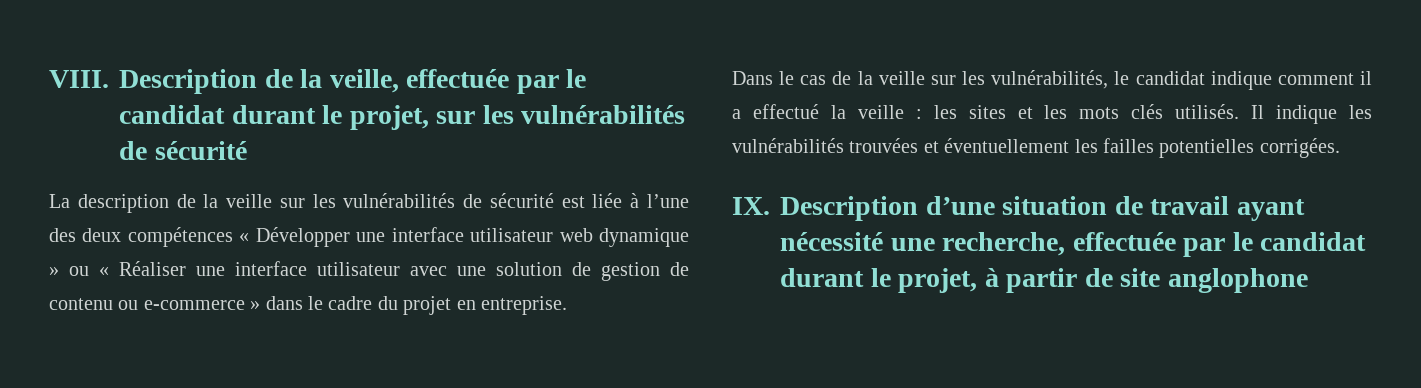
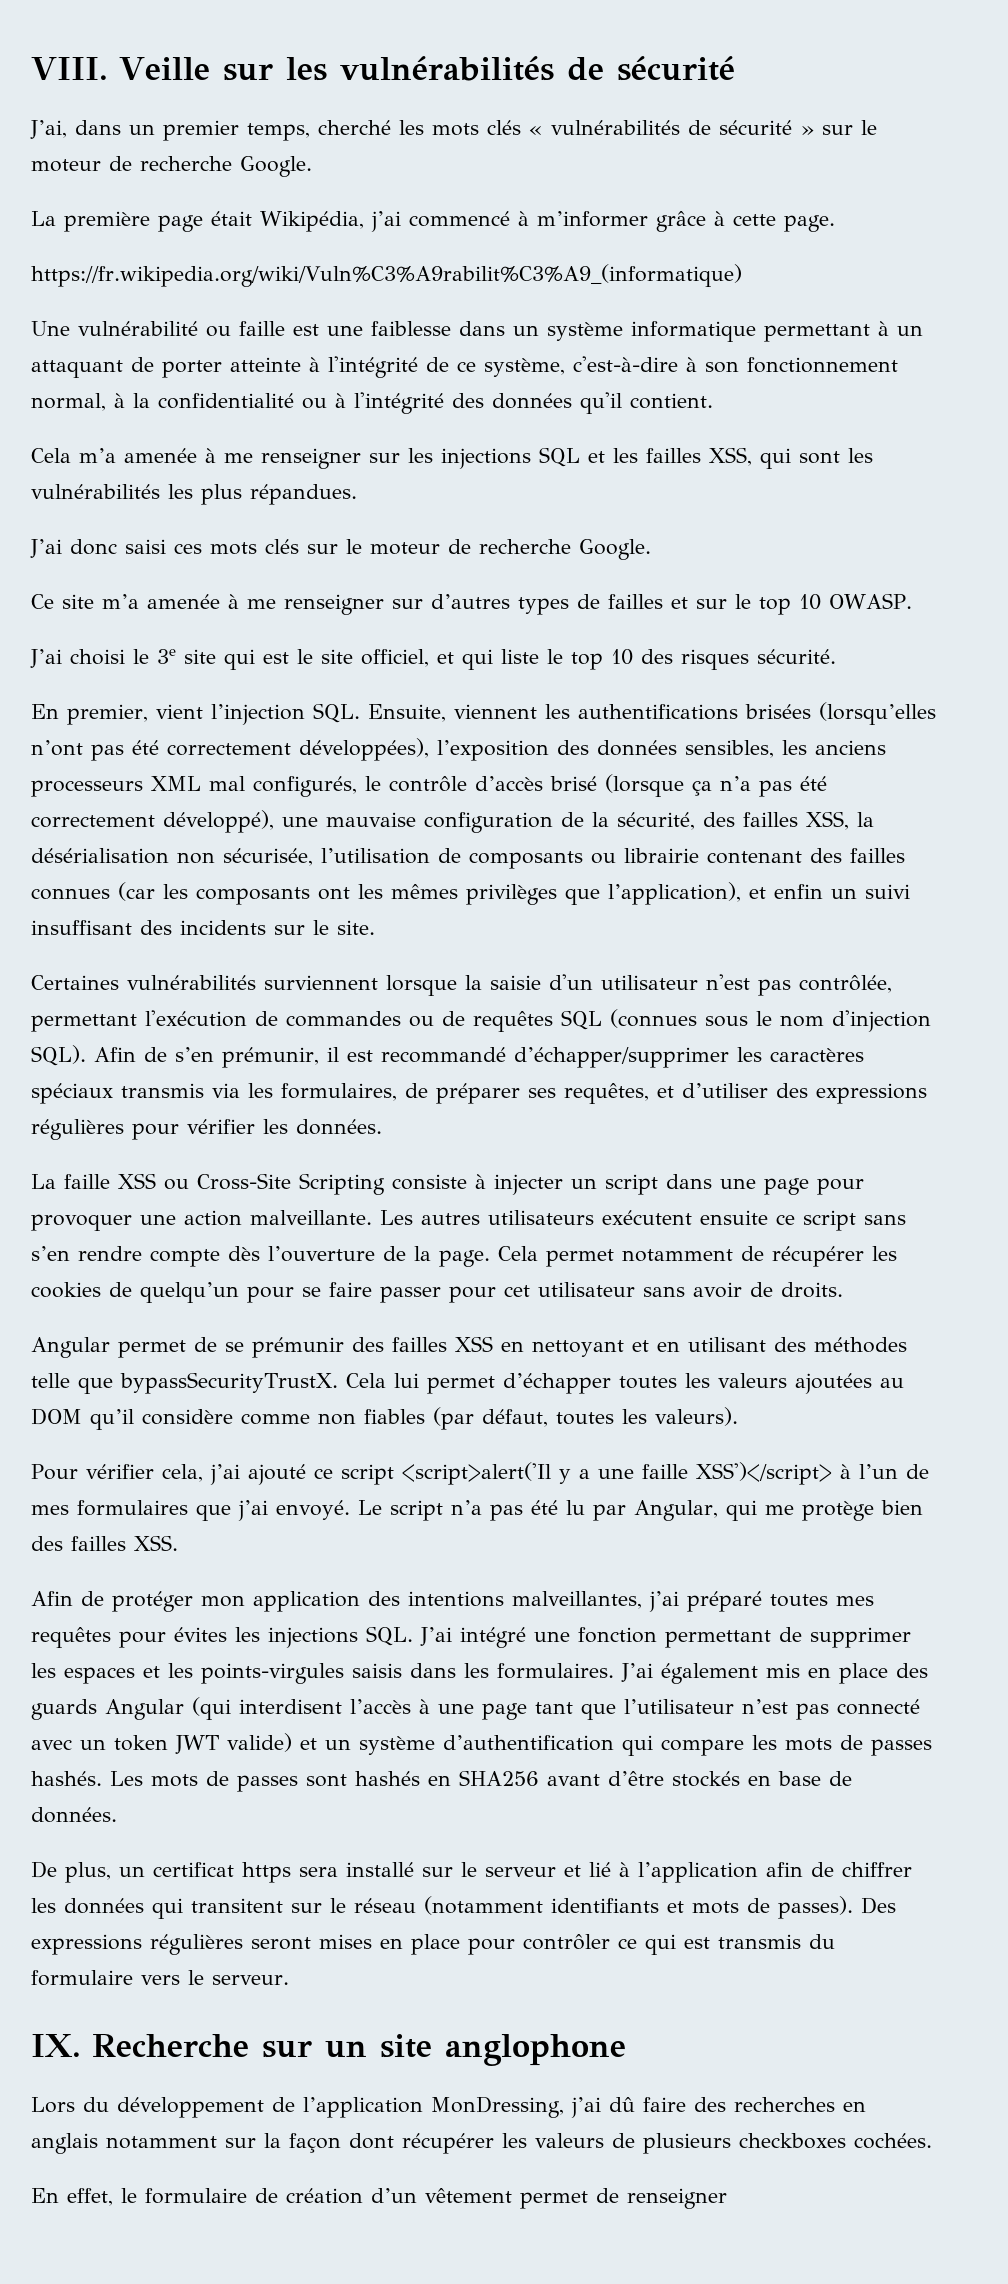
- Description de la veille, effectuée par le candidat durant le projet, sur les vulnérabilités de sécurité
+ Veille sur les vulnérabilités de sécurité
- La description de la veille sur les vulnérabilités de sécurité est liée à l’une des deux compétences « Développer une interface utilisateur web dynamique » ou « Réaliser une interface utilisateur avec une solution de gestion de contenu ou e-commerce » dans le cadre du projet en entreprise.
- Dans le cas de la veille sur les vulnérabilités, le candidat indique comment il a effectué la veille : les sites et les mots clés utilisés. Il indique les vulnérabilités trouvées et éventuellement les failles potentielles corrigées.
- IX. Description d’une situation de travail ayant nécessité une recherche, effectuée par le candidat durant le projet, à partir de site anglophone
+ J’ai, dans un premier temps, cherché les mots clés « vulnérabilités de sécurité » sur le moteur de recherche Google.
+ La première page était Wikipédia, j’ai commencé à m’informer grâce à cette page.
+ https://fr.wikipedia.org/wiki/Vuln%C3%A9rabilit%C3%A9_(informatique)
+ Une vulnérabilité ou faille est une faiblesse dans un système informatique permettant à un attaquant de porter atteinte à l'intégrité de ce système, c'est-à-dire à son fonctionnement normal, à la confidentialité ou à l'intégrité des données qu'il contient.
+ Cela m’a amenée à me renseigner sur les injections SQL et les failles XSS, qui sont les vulnérabilités les plus répandues.
+ J’ai donc saisi ces mots clés sur le moteur de recherche Google.
+ Ce site m’a amenée à me renseigner sur d’autres types de failles et sur le top 10 OWASP.
+ J’ai choisi le 3e site qui est le site officiel, et qui liste le top 10 des risques sécurité.
+ En premier, vient l’injection SQL. Ensuite, viennent les authentifications brisées (lorsqu’elles n’ont pas été correctement développées), l’exposition des données sensibles, les anciens processeurs XML mal configurés, le contrôle d’accès brisé (lorsque ça n’a pas été correctement développé), une mauvaise configuration de la sécurité, des failles XSS, la désérialisation non sécurisée, l’utilisation de composants ou librairie contenant des failles connues (car les composants ont les mêmes privilèges que l’application), et enfin un suivi insuffisant des incidents sur le site.
+ Certaines vulnérabilités surviennent lorsque la saisie d'un utilisateur n'est pas contrôlée, permettant l'exécution de commandes ou de requêtes SQL (connues sous le nom d'injection SQL). Afin de s’en prémunir, il est recommandé d’échapper/supprimer les caractères spéciaux transmis via les formulaires, de préparer ses requêtes, et d’utiliser des expressions régulières pour vérifier les données.
+ La faille XSS ou Cross-Site Scripting consiste à injecter un script dans une page pour provoquer une action malveillante. Les autres utilisateurs exécutent ensuite ce script sans s’en rendre compte dès l’ouverture de la page. Cela permet notamment de récupérer les cookies de quelqu’un pour se faire passer pour cet utilisateur sans avoir de droits.
+ Angular permet de se prémunir des failles XSS en nettoyant et en utilisant des méthodes telle que bypassSecurityTrustX. Cela lui permet d’échapper toutes les valeurs ajoutées au DOM qu’il considère comme non fiables (par défaut, toutes les valeurs).
+ Pour vérifier cela, j’ai ajouté ce script <script>alert('Il y a une faille XSS')</script> à l’un de mes formulaires que j’ai envoyé. Le script n’a pas été lu par Angular, qui me protège bien des failles XSS.
+ Afin de protéger mon application des intentions malveillantes, j’ai préparé toutes mes requêtes pour évites les injections SQL. J’ai intégré une fonction permettant de supprimer les espaces et les points-virgules saisis dans les formulaires. J’ai également mis en place des guards Angular (qui interdisent l’accès à une page tant que l’utilisateur n’est pas connecté avec un token JWT valide) et un système d’authentification qui compare les mots de passes hashés. Les mots de passes sont hashés en SHA256 avant d’être stockés en base de données.
+ De plus, un certificat https sera installé sur le serveur et lié à l’application afin de chiffrer les données qui transitent sur le réseau (notamment identifiants et mots de passes). Des expressions régulières seront mises en place pour contrôler ce qui est transmis du formulaire vers le serveur.
+ IX. Recherche sur un site anglophone
+ Lors du développement de l’application MonDressing, j’ai dû faire des recherches en anglais notamment sur la façon dont récupérer les valeurs de plusieurs checkboxes cochées.
+ En effet, le formulaire de création d’un vêtement permet de renseigner

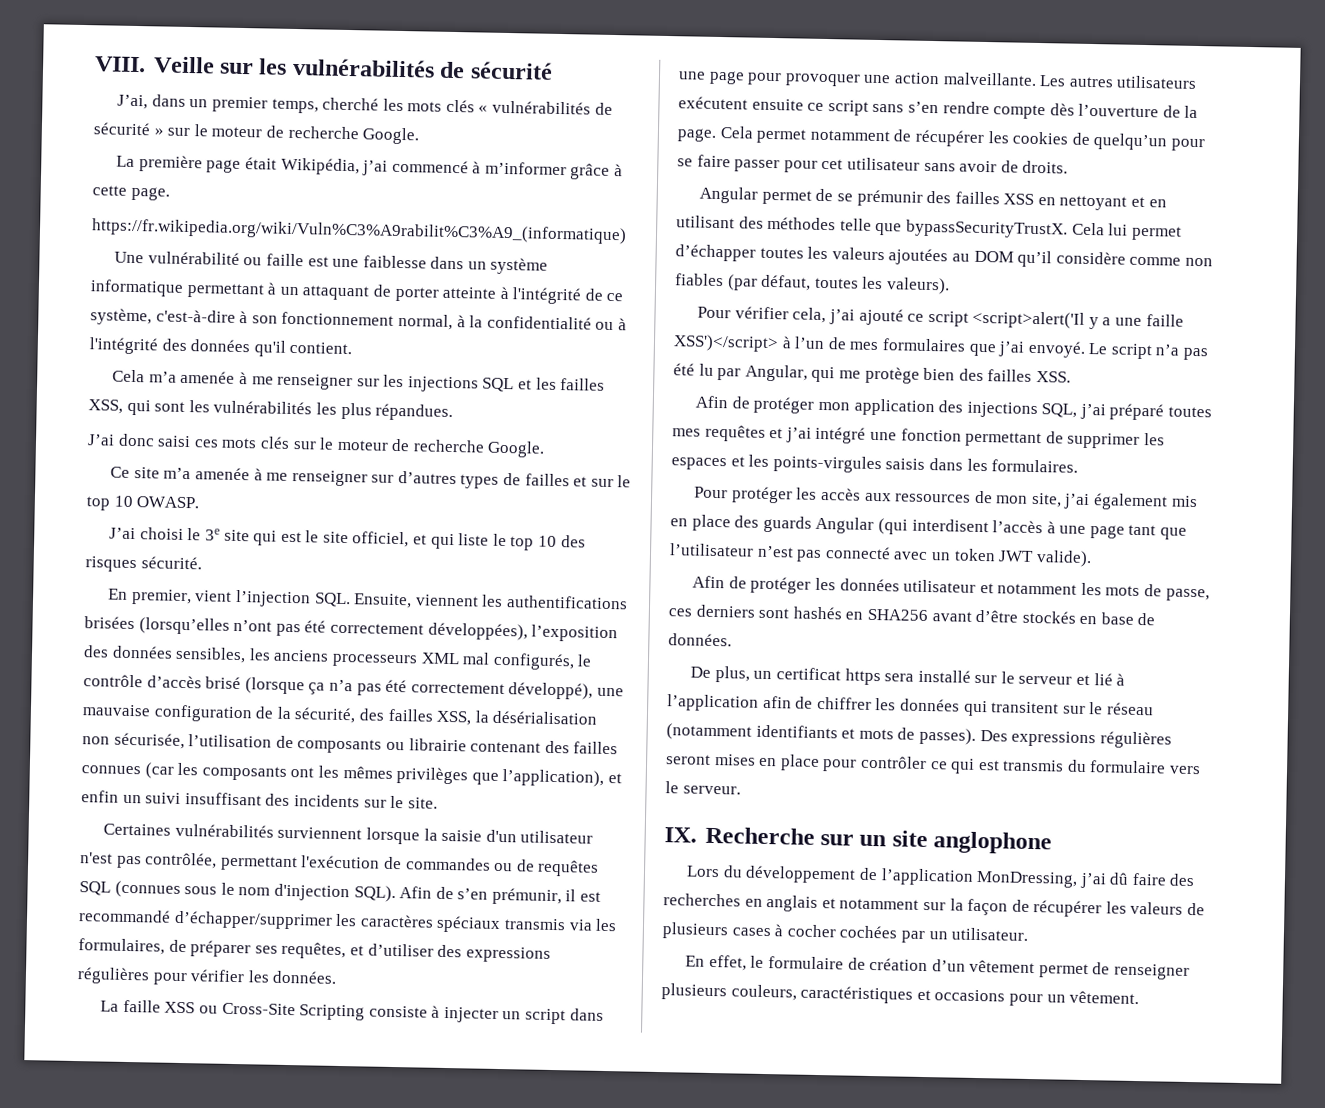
- Afin de protéger mon application des intentions malveillantes, j’ai préparé toutes mes requêtes pour évites les injections SQL. J’ai intégré une fonction permettant de supprimer les espaces et les points-virgules saisis dans les formulaires. J’ai également mis en place des guards Angular (qui interdisent l’accès à une page tant que l’utilisateur n’est pas connecté avec un token JWT valide) et un système d’authentification qui compare les mots de passes hashés. Les mots de passes sont hashés en SHA256 avant d’être stockés en base de données.
+ Afin de protéger mon application des injections SQL, j’ai préparé toutes mes requêtes et j’ai intégré une fonction permettant de supprimer les espaces et les points-virgules saisis dans les formulaires.
+ Pour protéger les accès aux ressources de mon site, j’ai également mis en place des guards Angular (qui interdisent l’accès à une page tant que l’utilisateur n’est pas connecté avec un token JWT valide).
+ Afin de protéger les données utilisateur et notamment les mots de passe, ces derniers sont hashés en SHA256 avant d’être stockés en base de données.
- Lors du développement de l’application MonDressing, j’ai dû faire des recherches en anglais notamment sur la façon dont récupérer les valeurs de plusieurs checkboxes cochées.
+ Lors du développement de l’application MonDressing, j’ai dû faire des recherches en anglais et notamment sur la façon de récupérer les valeurs de plusieurs cases à cocher cochées par un utilisateur.
- En effet, le formulaire de création d’un vêtement permet de renseigner
+ En effet, le formulaire de création d’un vêtement permet de renseigner plusieurs couleurs, caractéristiques et occasions pour un vêtement.

